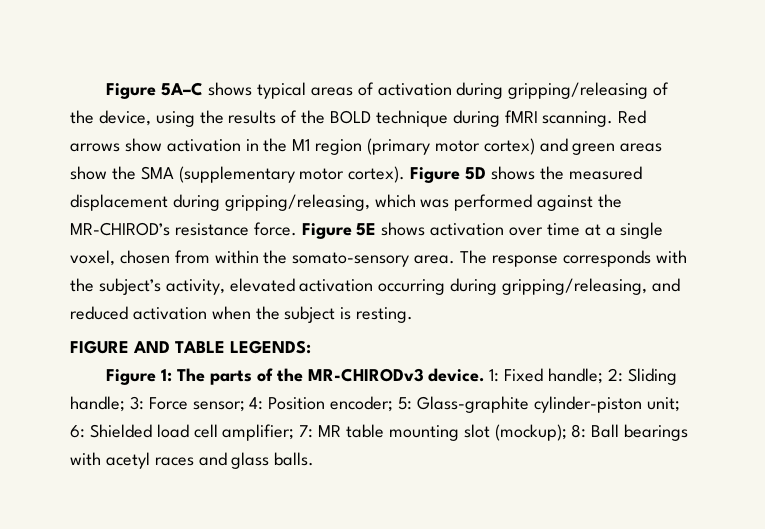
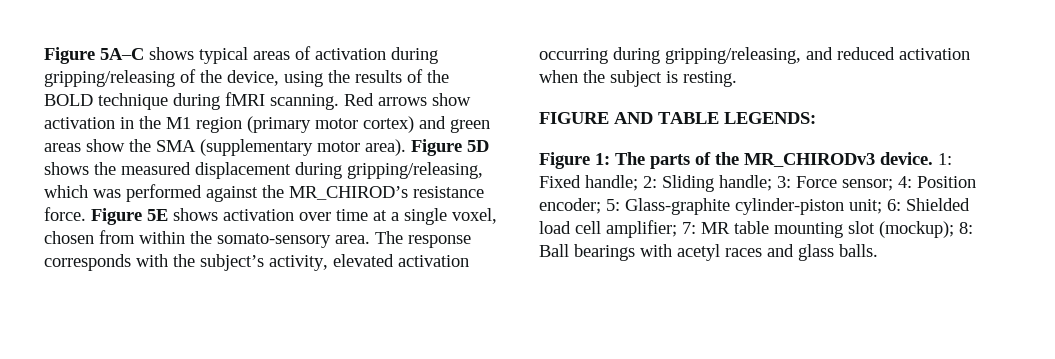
- Red arrows show activation in the M1 region (primary motor cortex) and green areas show the SMA (supplementary motor cortex).
+ Red arrows show activation in the M1 region (primary motor cortex) and green areas show the SMA (supplementary motor area).
- Figure 5D shows the measured displacement during gripping/releasing, which was performed against the MR-CHIROD’s resistance force.
+ Figure 5D shows the measured displacement during gripping/releasing, which was performed against the MR_CHIROD’s resistance force.
- Figure 1: The parts of the MR-CHIRODv3 device.
+ Figure 1: The parts of the MR_CHIRODv3 device.

